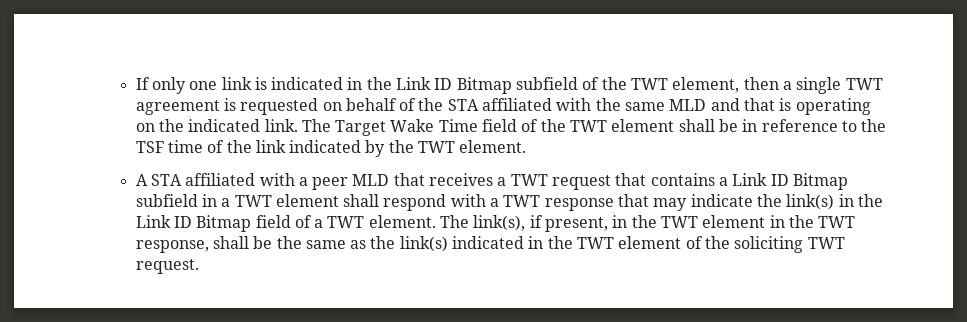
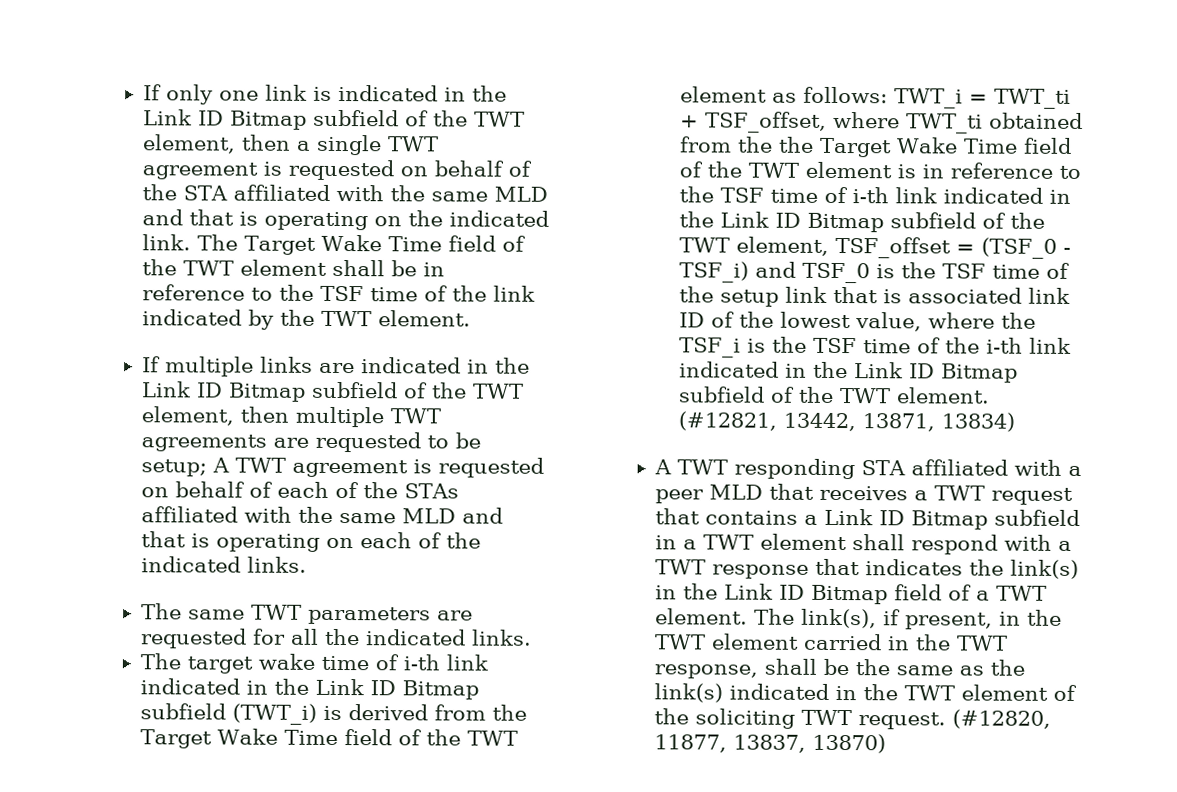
- A STA affiliated with a peer MLD that receives a TWT request that contains a Link ID Bitmap subfield in a TWT element shall respond with a TWT response that may indicate the link(s) in the Link ID Bitmap field of a TWT element.
+ If multiple links are indicated in the Link ID Bitmap subfield of the TWT element, then multiple TWT agreements are requested to be setup; A TWT agreement is requested on behalf of each of the STAs affiliated with the same MLD and that is operating on each of the indicated links.
+ The same TWT parameters are requested for all the indicated links.
+ The target wake time of i-th link indicated in the Link ID Bitmap subfield (TWT_i) is derived from the Target Wake Time field of the TWT element as follows: TWT_i = TWT_ti + TSF_offset, where TWT_ti obtained from the the Target Wake Time field of the TWT element is in reference to the TSF time of i-th link indicated in the Link ID Bitmap subfield of the TWT element, TSF_offset = (TSF_0 - TSF_i) and TSF_0 is the TSF time of the setup link that is associated link ID of the lowest value, where the TSF_i is the TSF time of the i-th link indicated in the Link ID Bitmap subfield of the TWT element. (#12821, 13442, 13871, 13834)
+ A TWT responding STA affiliated with a peer MLD that receives a TWT request that contains a Link ID Bitmap subfield in a TWT element shall respond with a TWT response that indicates the link(s) in the Link ID Bitmap field of a TWT element.
- The link(s), if present, in the TWT element in the TWT response, shall be the same as the link(s) indicated in the TWT element of the soliciting TWT request.
+ The link(s), if present, in the TWT element carried in the TWT response, shall be the same as the link(s) indicated in the TWT element of the soliciting TWT request.
+ (#12820, 11877, 13837, 13870)

